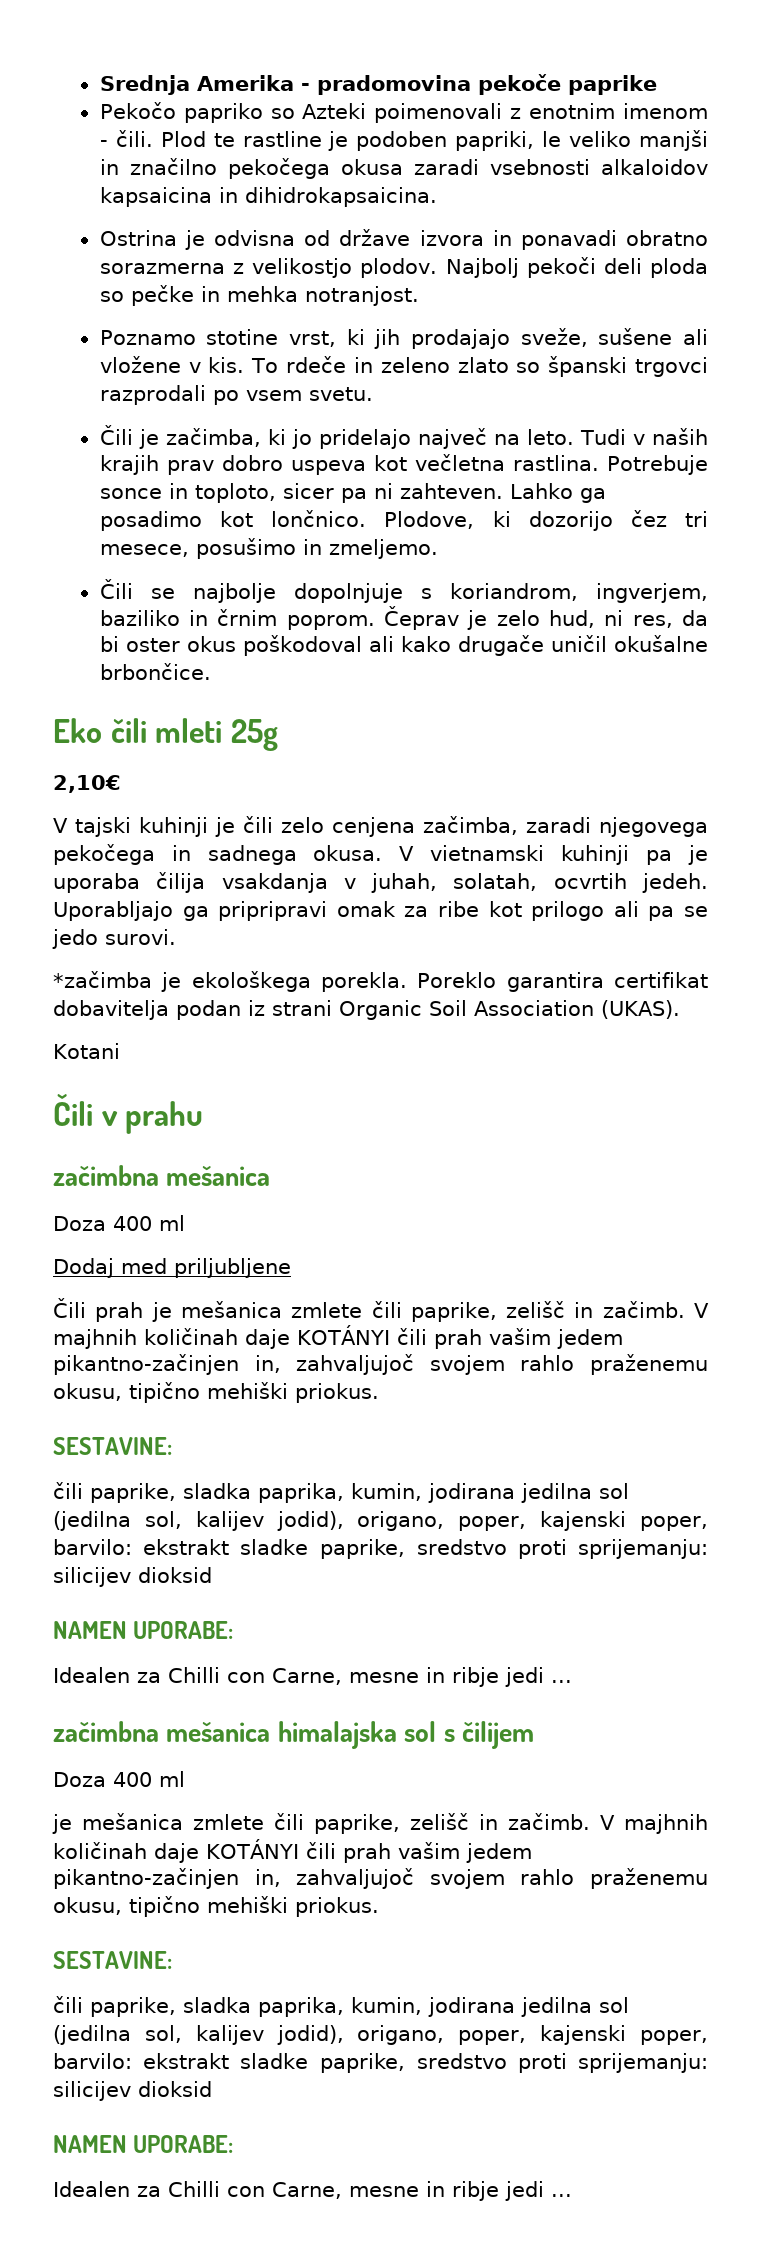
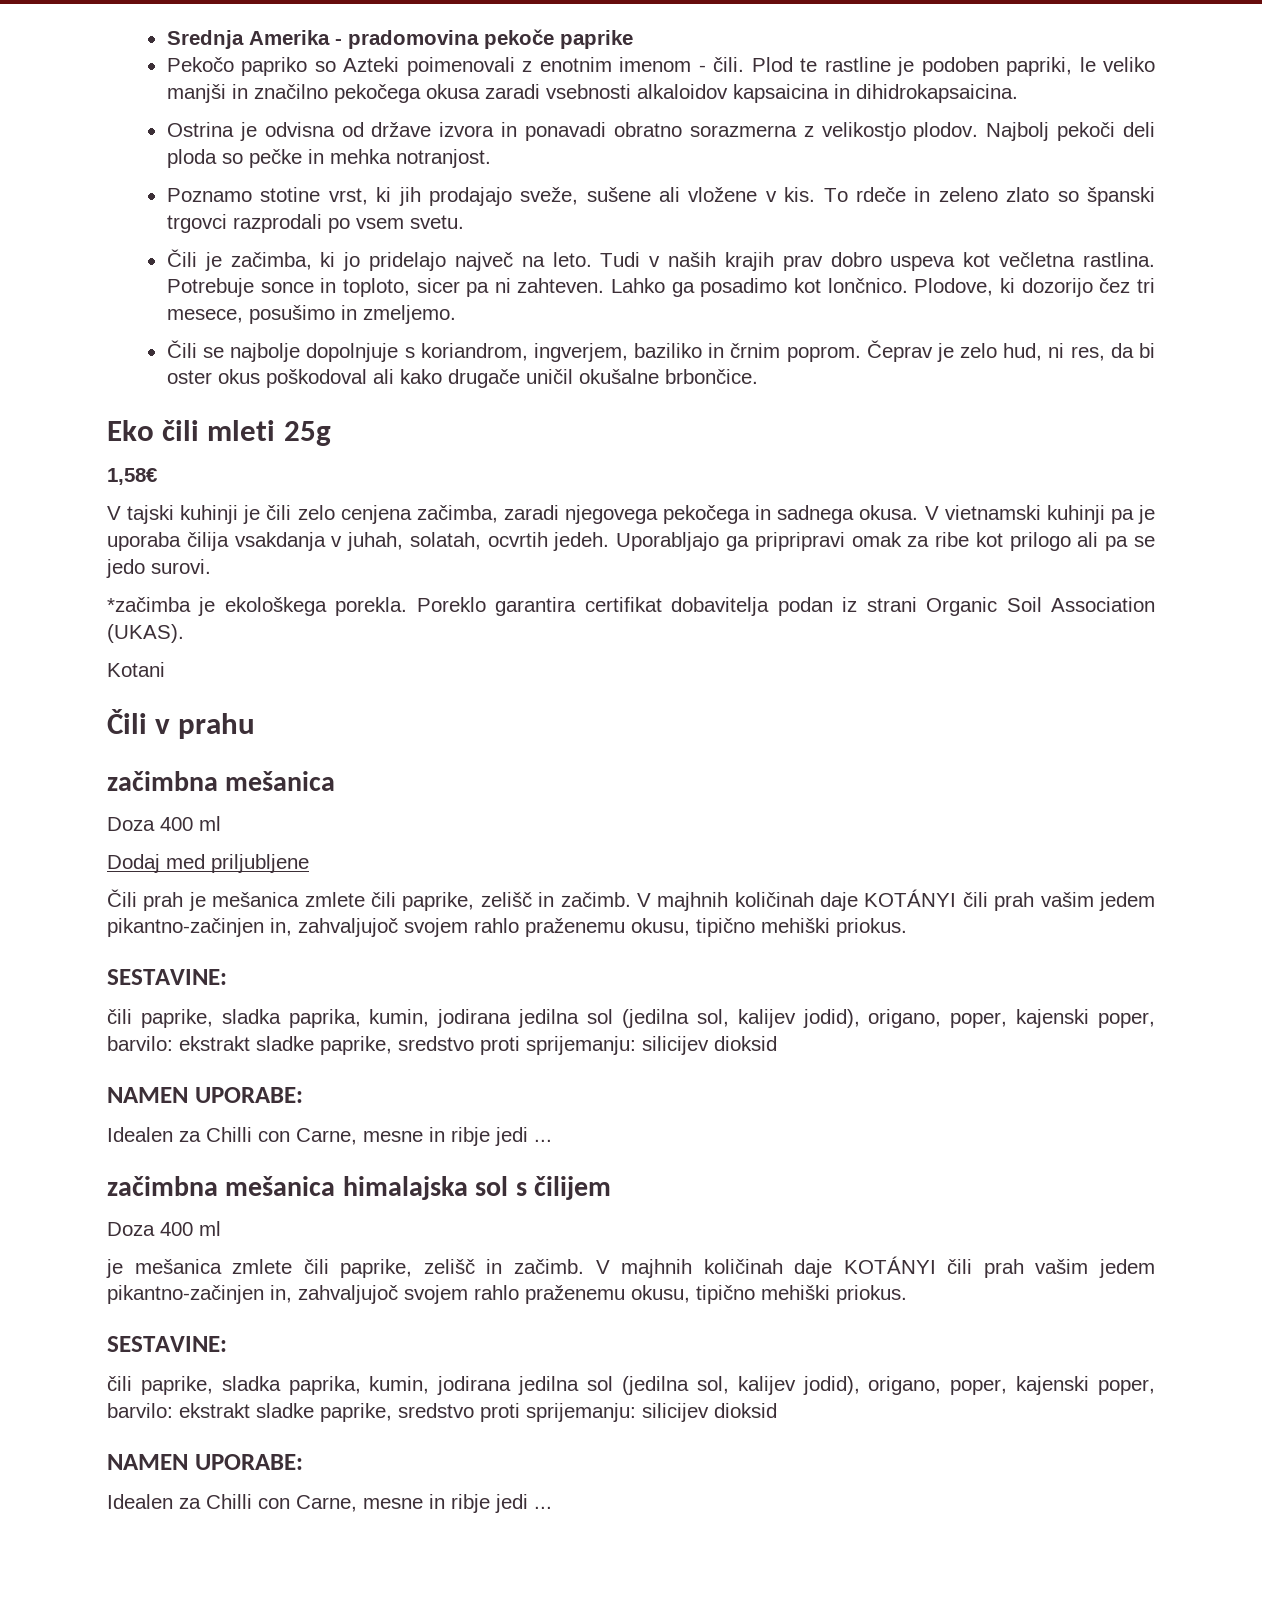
- 2,10€
+ 1,58€

